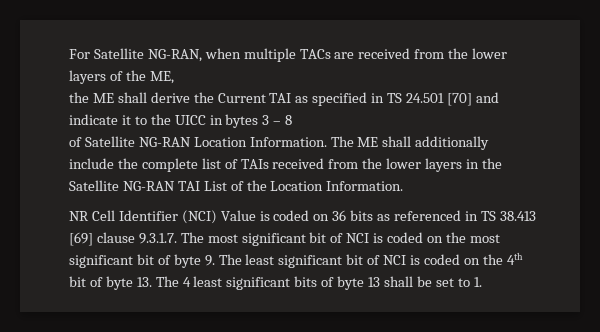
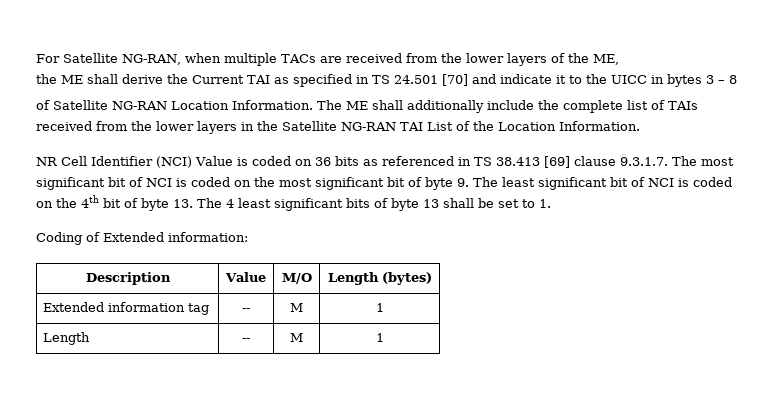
+ Coding of Extended information:
+ Description | Value | M/O | Length (bytes)
+ Extended information tag | -- | M | 1
+ Length | -- | M | 1

